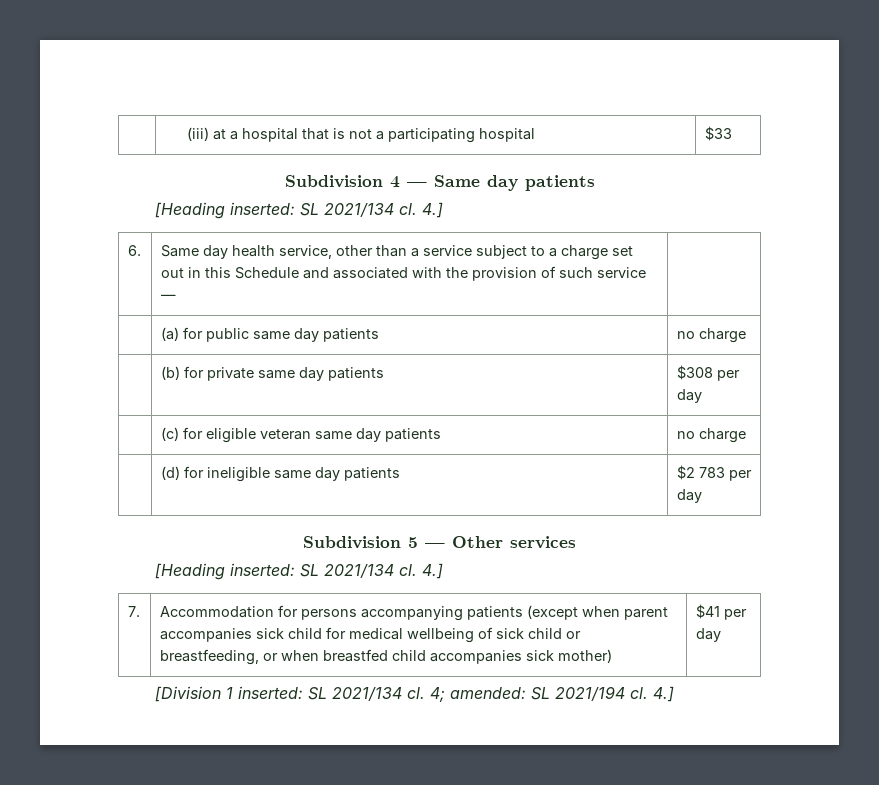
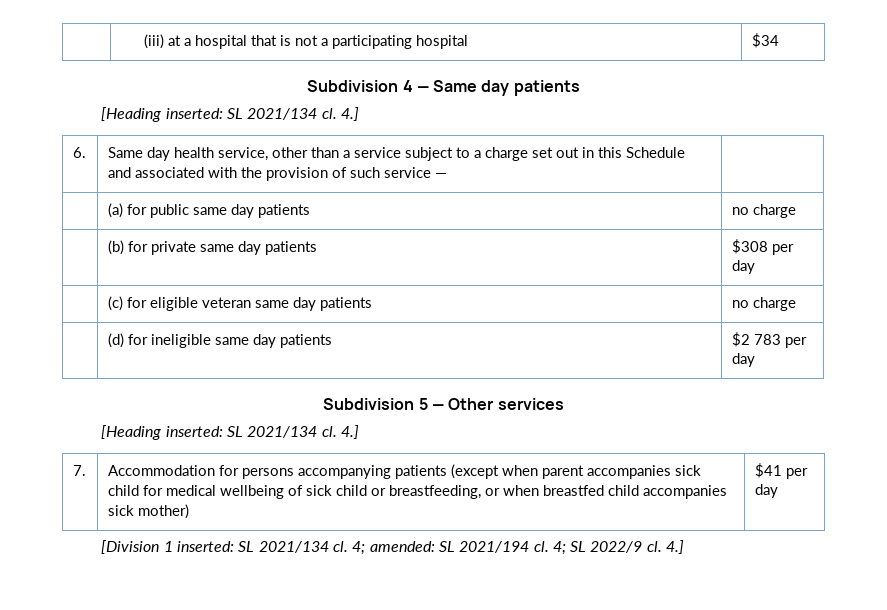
- | (iii) at a hospital that is not a participating hospital | $33
+ | (iii) at a hospital that is not a participating hospital | $34
+ 4; SL 2022/9 cl.

